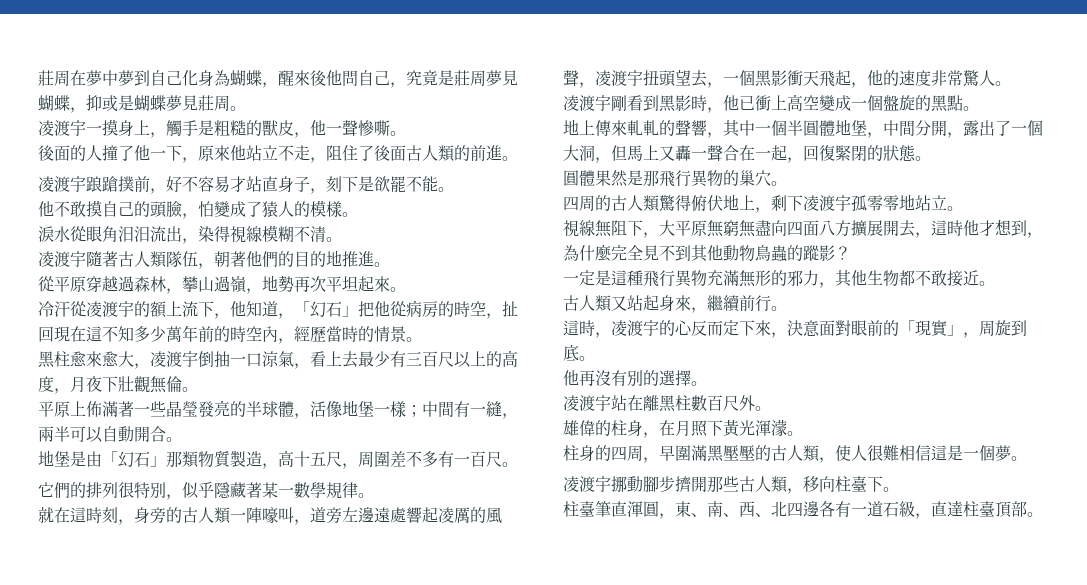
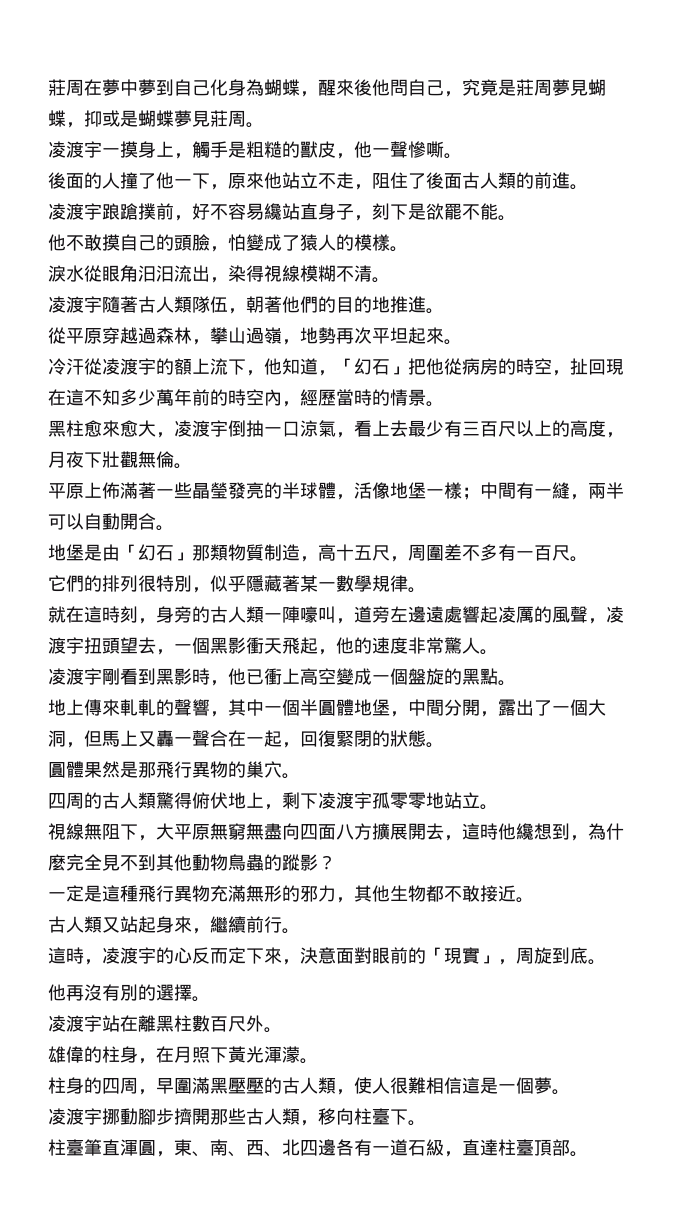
- 凌渡宇踉蹌撲前，好不容易才站直身子，刻下是欲罷不能。
+ 凌渡宇踉蹌撲前，好不容易纔站直身子，刻下是欲罷不能。
- 地堡是由「幻石」那類物質製造，高十五尺，周圍差不多有一百尺。
+ 地堡是由「幻石」那類物質制造，高十五尺，周圍差不多有一百尺。
- 視線無阻下，大平原無窮無盡向四面八方擴展開去，這時他才想到，為什麼完全見不到其他動物鳥蟲的蹤影？
+ 視線無阻下，大平原無窮無盡向四面八方擴展開去，這時他纔想到，為什麼完全見不到其他動物鳥蟲的蹤影？

